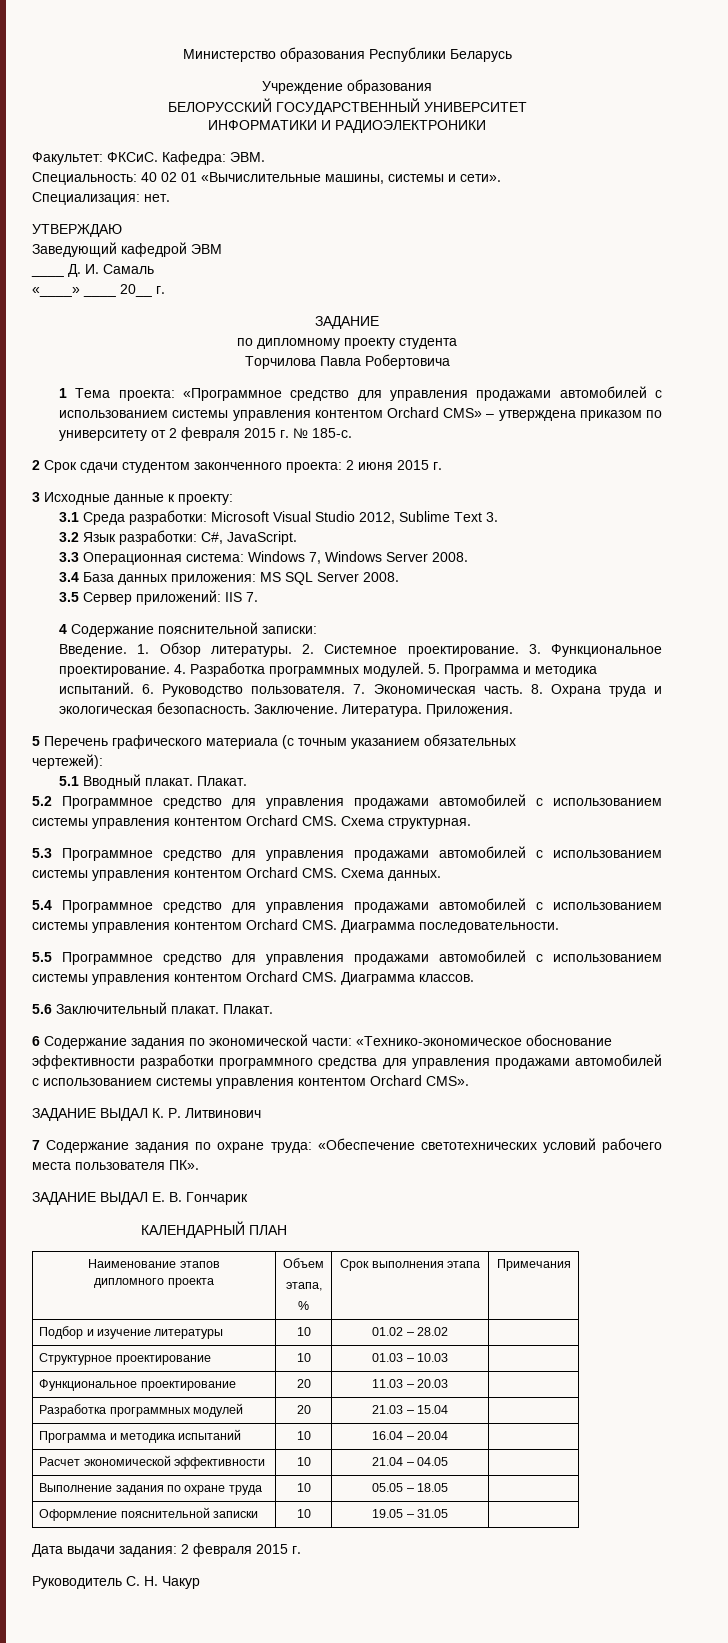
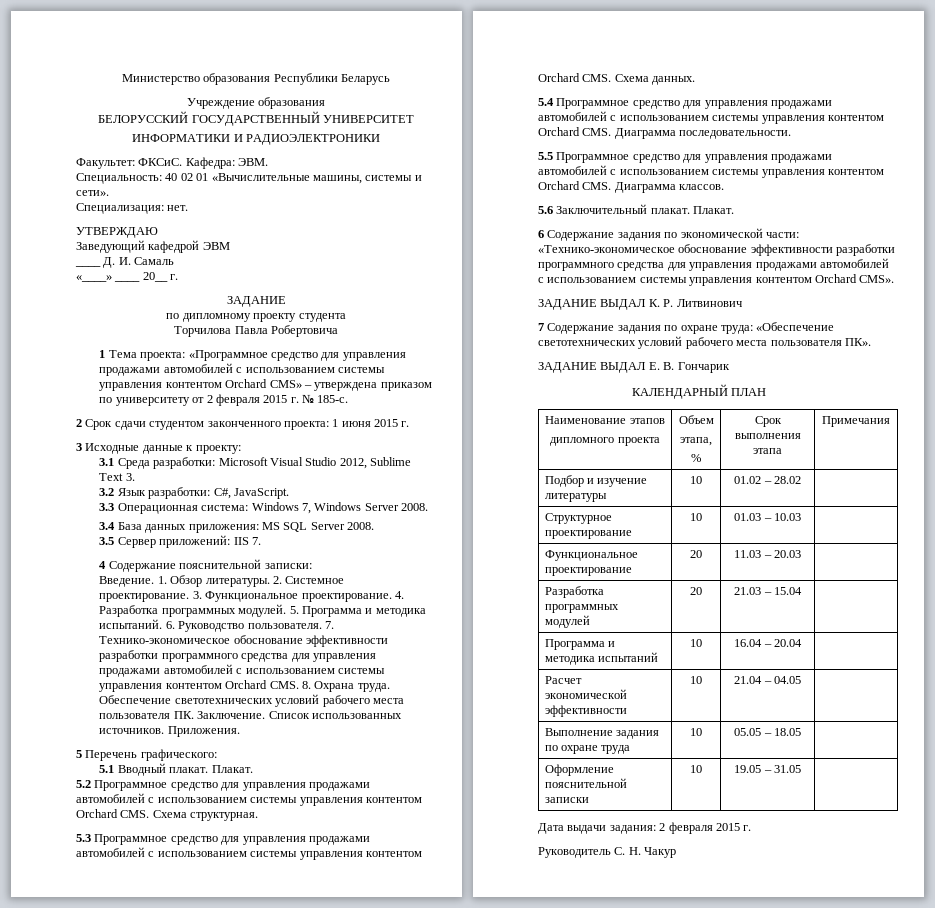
- 2 Срок сдачи студентом законченного проекта: 2 июня 2015 г.
+ 2 Срок сдачи студентом законченного проекта: 1 июня 2015 г.
- 7. Экономическая часть. 8. Охрана труда и экологическая безопасность. Заключение. Литература. Приложения.
- 5 Перечень графического материала (с точным указанием обязательных
- чертежей):
+ 7. Технико-экономическое обоснование эффективности разработки программного средства для управления продажами автомобилей с использованием системы управления контентом Orchard CMS. 8. Охрана труда. Обеспечение светотехнических условий рабочего места пользователя ПК. Заключение. Список использованных источников. Приложения.
+ 5 Перечень графического:

